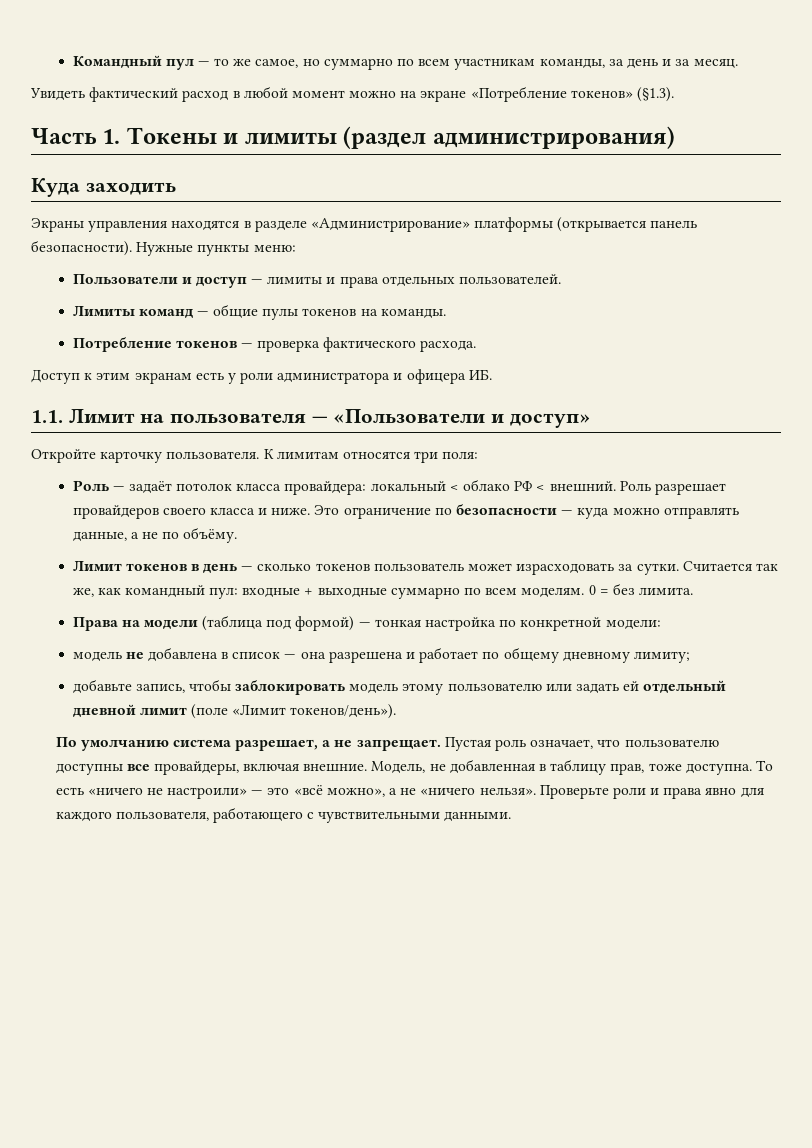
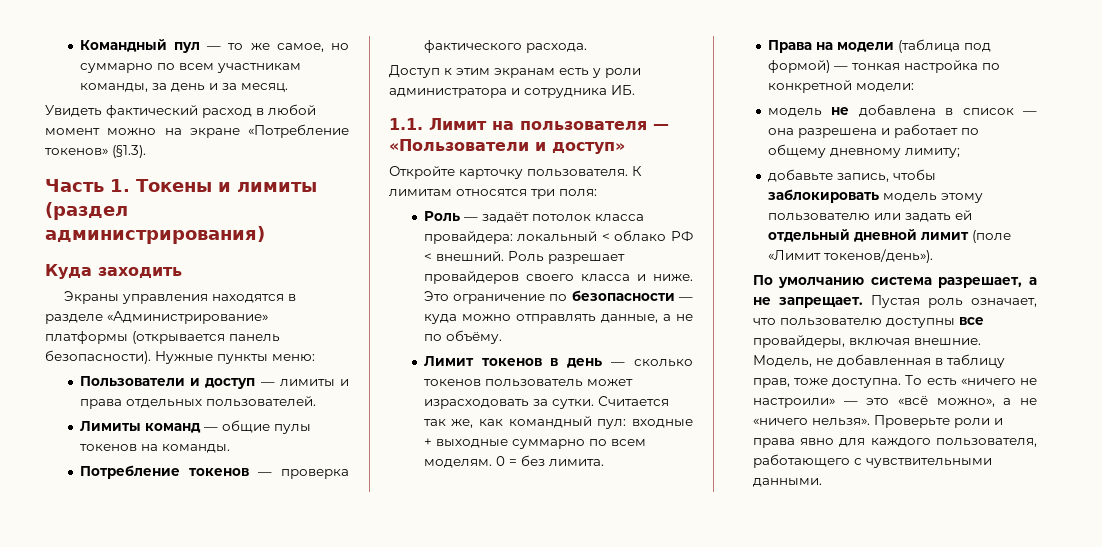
- Доступ к этим экранам есть у роли администратора и офицера ИБ.
+ Доступ к этим экранам есть у роли администратора и сотрудника ИБ.

